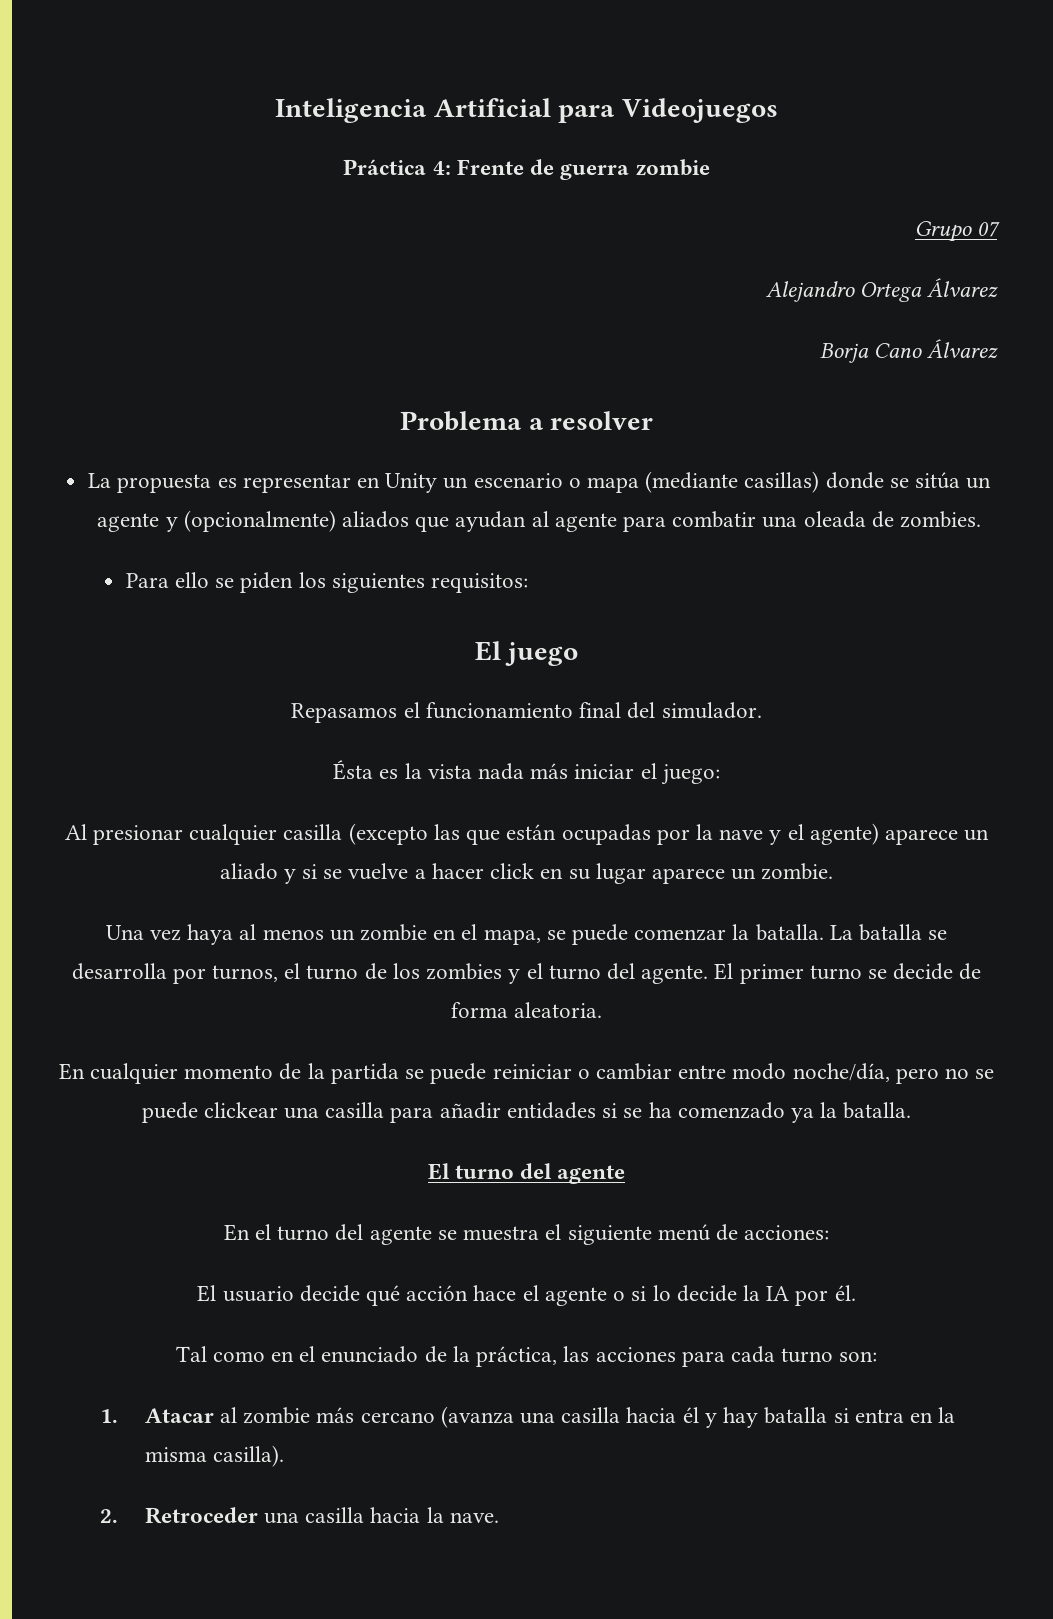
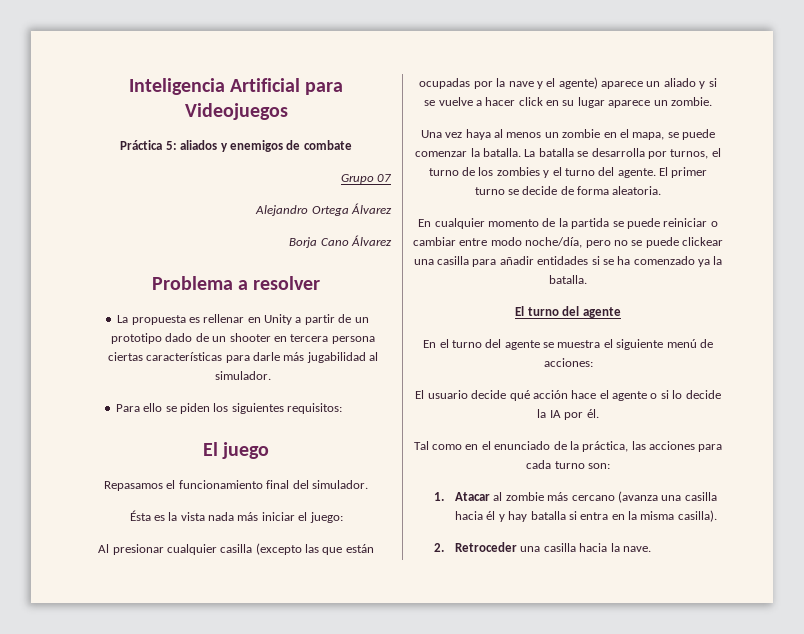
- Práctica 4: Frente de guerra zombie
+ Práctica 5: aliados y enemigos de combate
- La propuesta es representar en Unity un escenario o mapa (mediante casillas) donde se sitúa un agente y (opcionalmente) aliados que ayudan al agente para combatir una oleada de zombies.
+ La propuesta es rellenar en Unity a partir de un prototipo dado de un shooter en tercera persona ciertas características para darle más jugabilidad al simulador.

